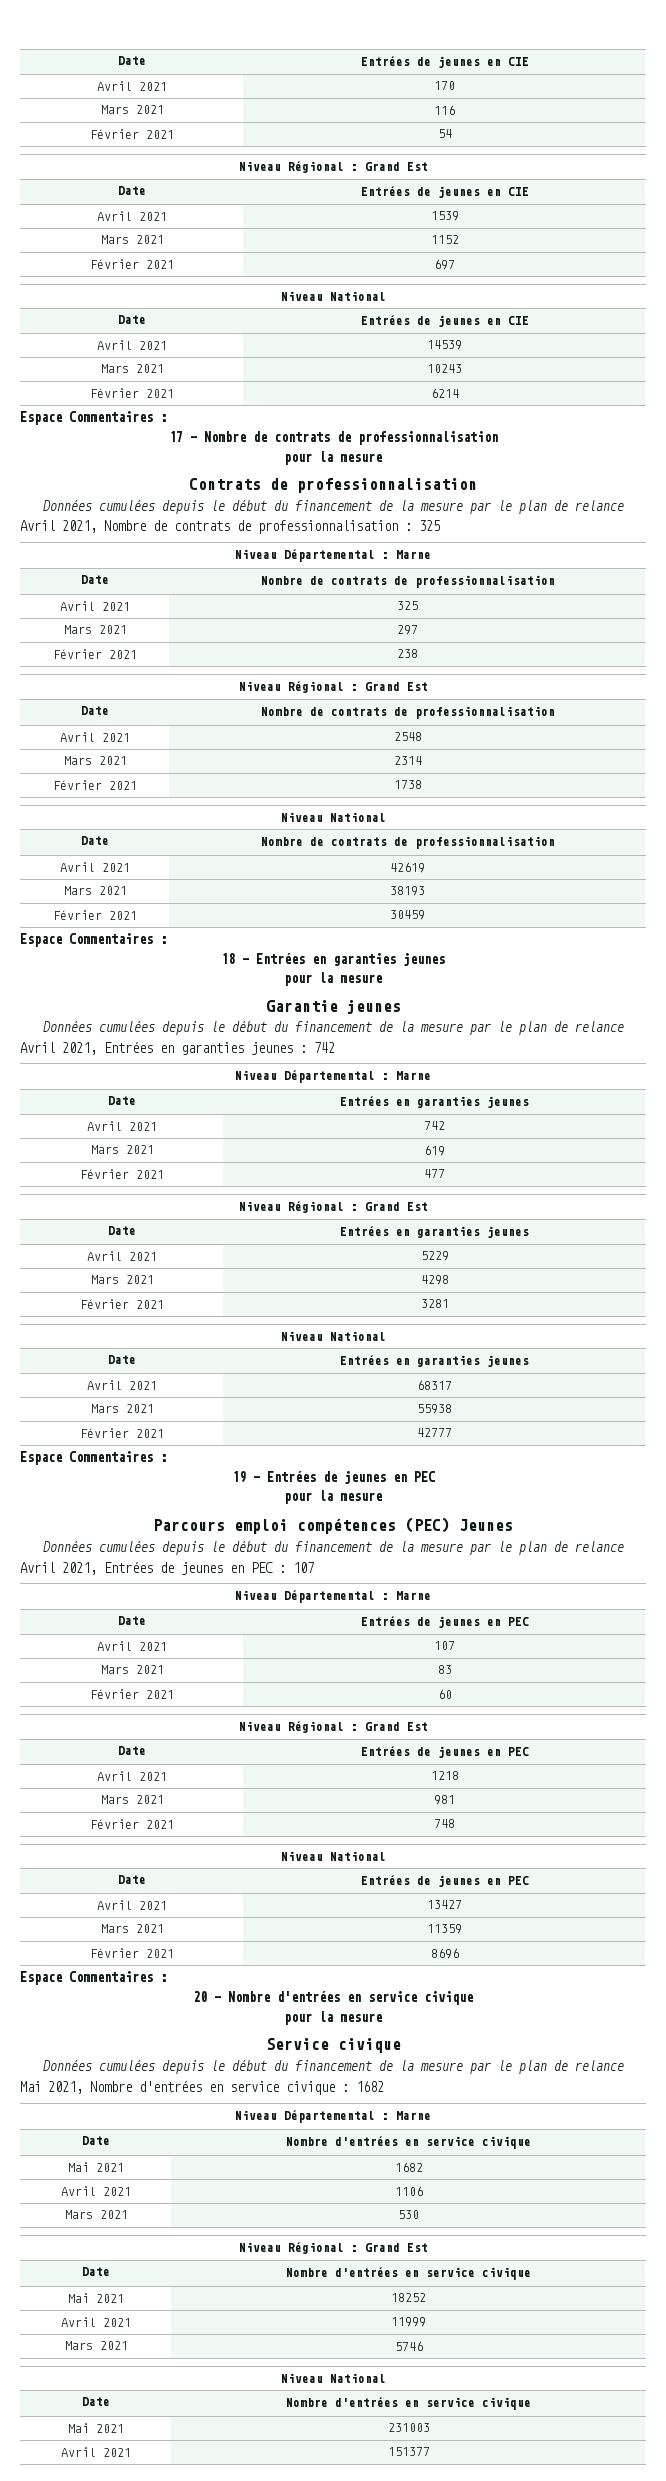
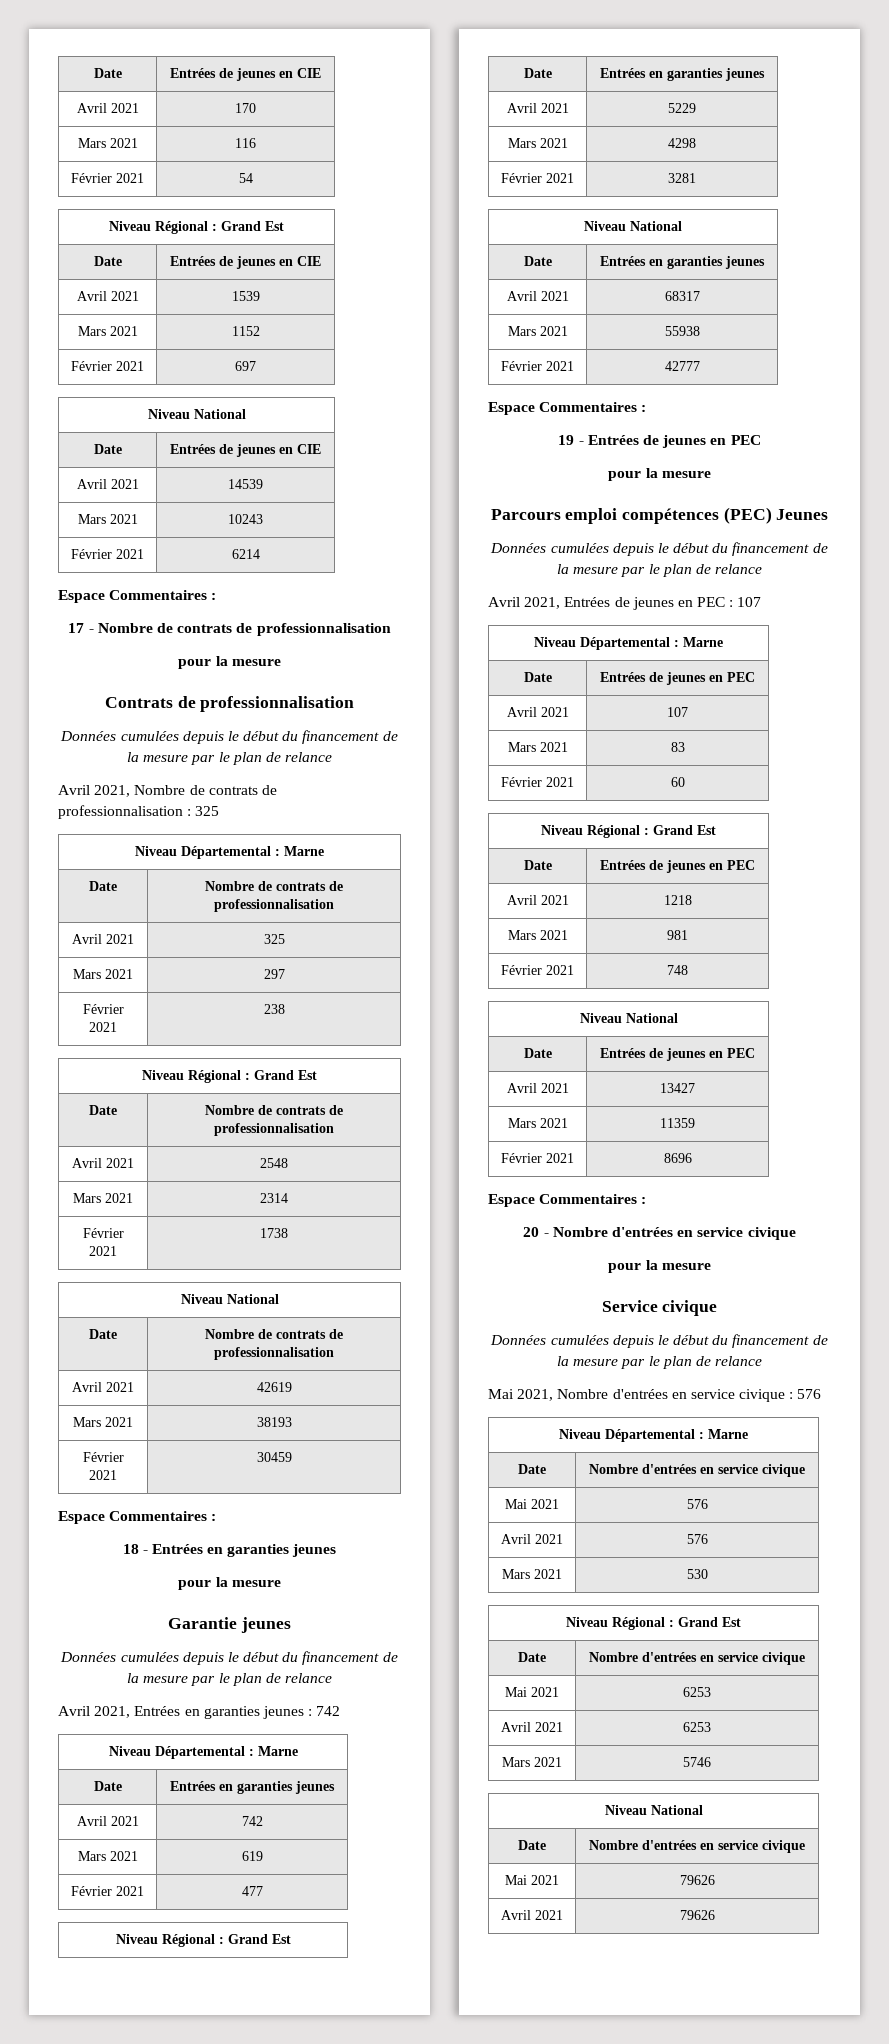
- Mai 2021, Nombre d'entrées en service civique : 1682
+ Mai 2021, Nombre d'entrées en service civique : 576
- Mai 2021 | 1682
- Avril 2021 | 1106
+ Mai 2021 | 576
+ Avril 2021 | 576
- Mai 2021 | 18252
- Avril 2021 | 11999
+ Mai 2021 | 6253
+ Avril 2021 | 6253
- Mai 2021 | 231003
- Avril 2021 | 151377
+ Mai 2021 | 79626
+ Avril 2021 | 79626

